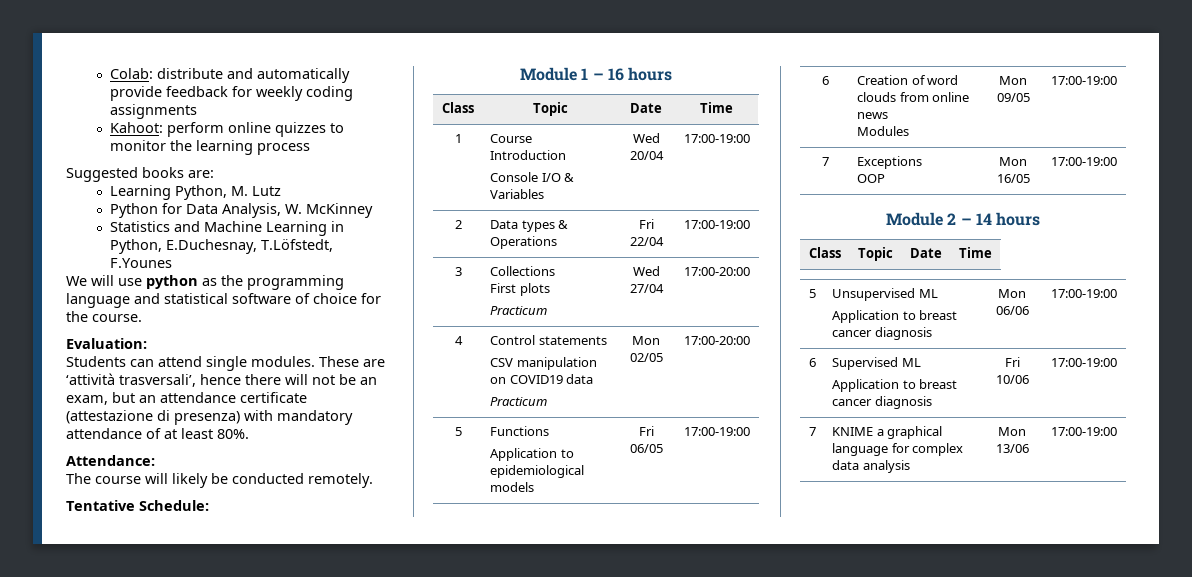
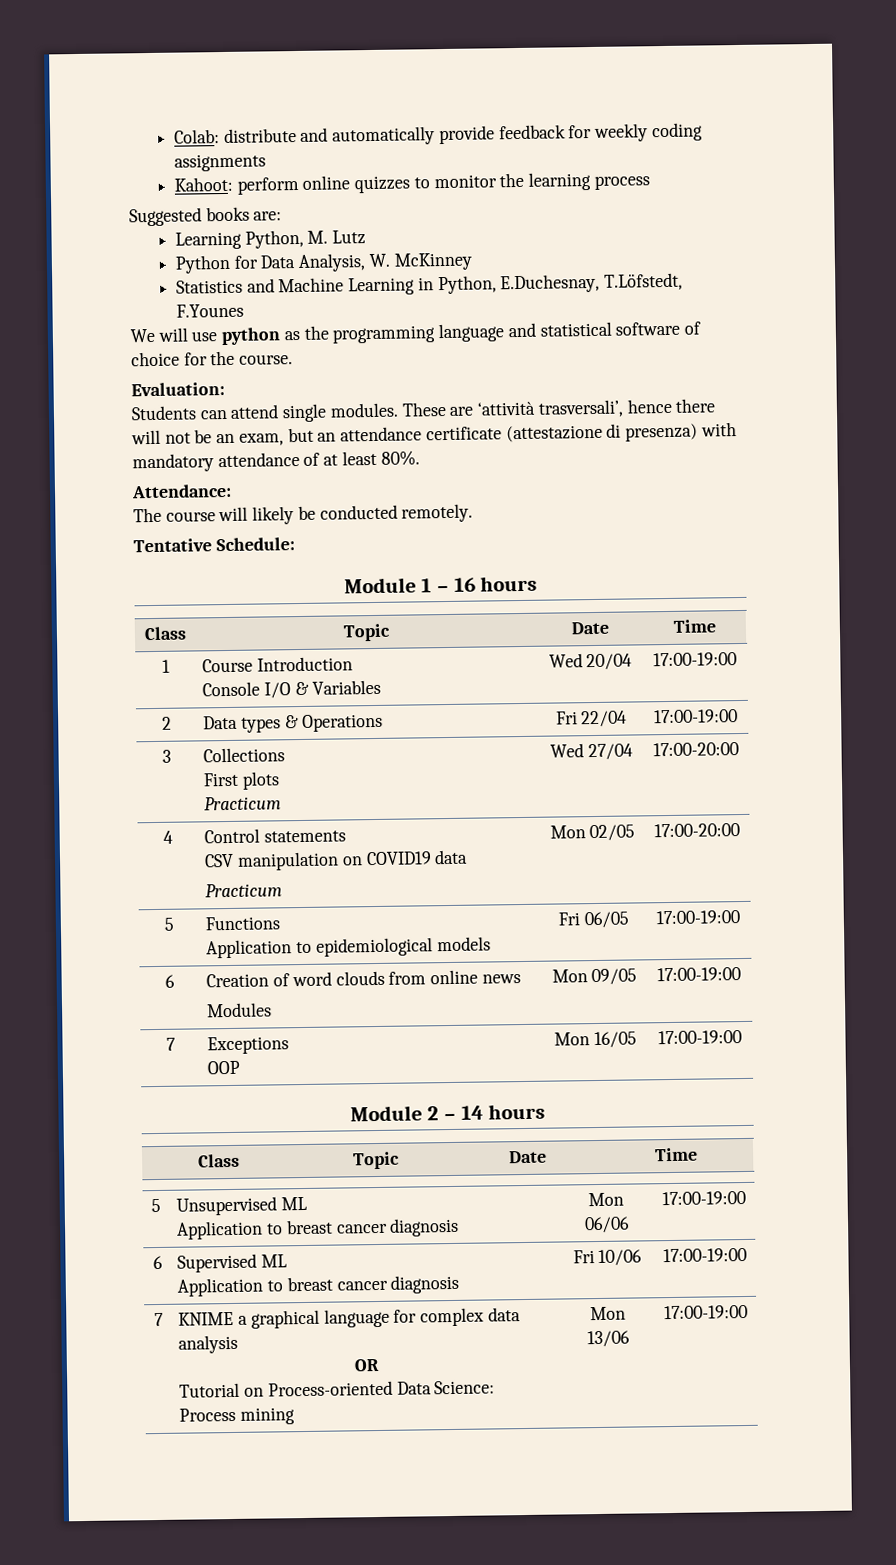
- 7 | KNIME a graphical language for complex data analysis | Mon 13/06 | 17:00-19:00
+ 7 | KNIME a graphical language for complex data analysis
+ OR
+ Tutorial on Process-oriented Data Science: Process mining | Mon 13/06 | 17:00-19:00

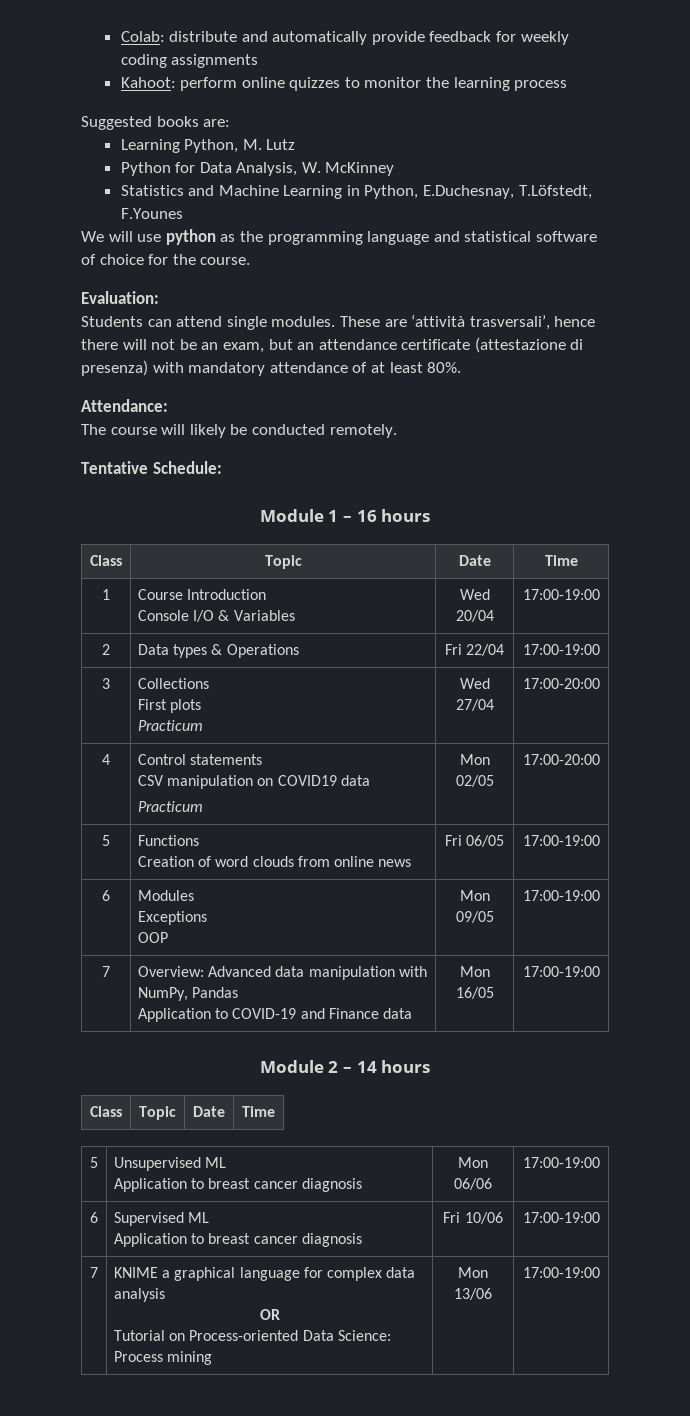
  5 | Functions
- Application to epidemiological models | Fri 06/05 | 17:00-19:00
- 6 | Creation of word clouds from online news
- Modules | Mon 09/05 | 17:00-19:00
- 7 | Exceptions
- OOP | Mon 16/05 | 17:00-19:00
+ Creation of word clouds from online news | Fri 06/05 | 17:00-19:00
+ 6 | Modules
+ Exceptions
+ OOP | Mon 09/05 | 17:00-19:00
+ 7 | Overview: Advanced data manipulation with NumPy, Pandas
+ Application to COVID-19 and Finance data | Mon 16/05 | 17:00-19:00

